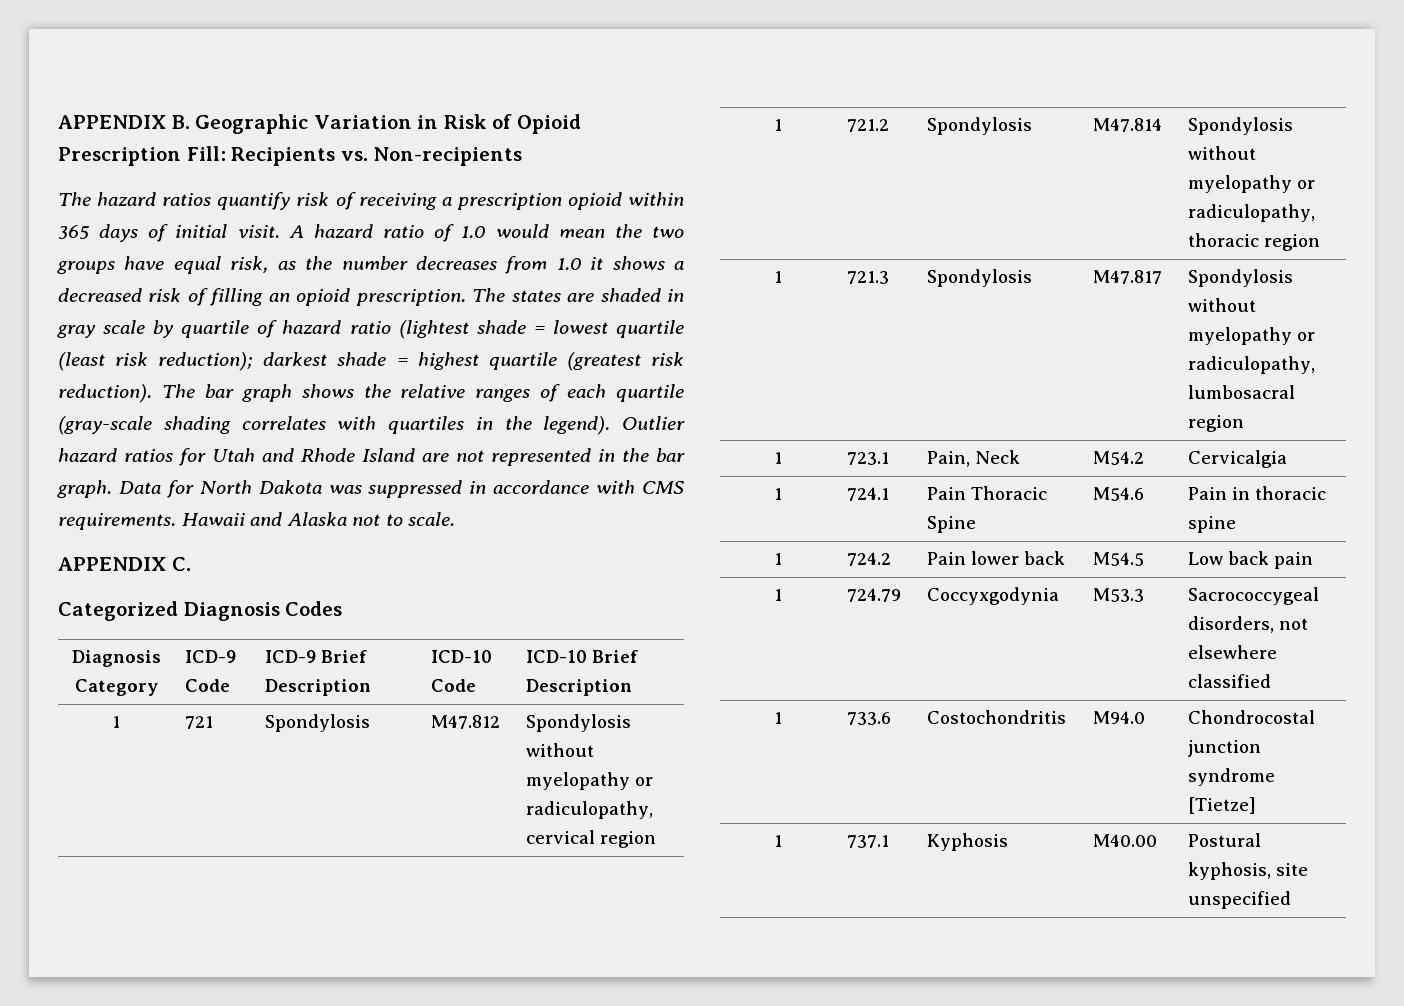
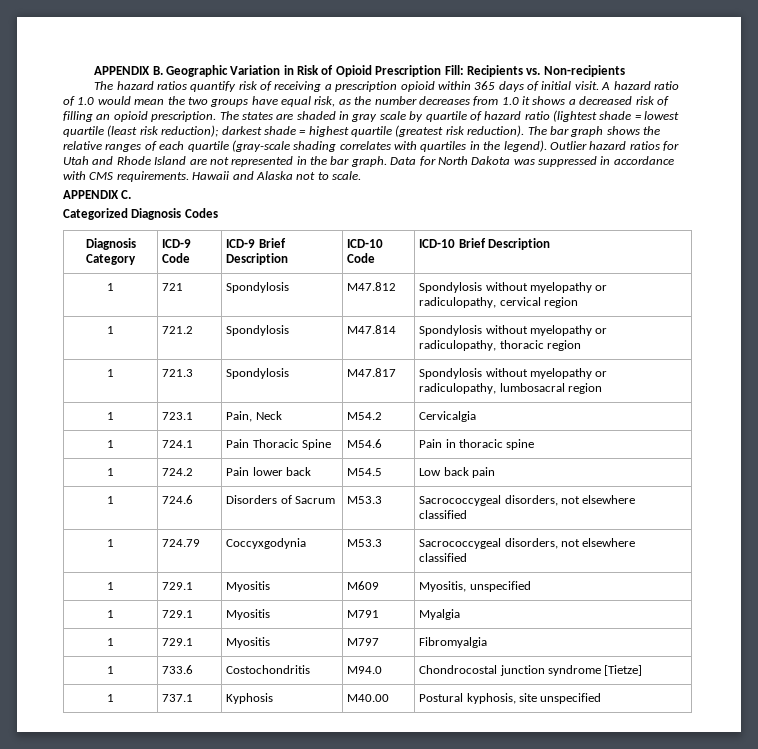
+ 1 | 724.6 | Disorders of Sacrum | M53.3 | Sacrococcygeal disorders, not elsewhere classified
+ 1 | 729.1 | Myositis | M609 | Myositis, unspecified
+ 1 | 729.1 | Myositis | M791 | Myalgia
+ 1 | 729.1 | Myositis | M797 | Fibromyalgia

